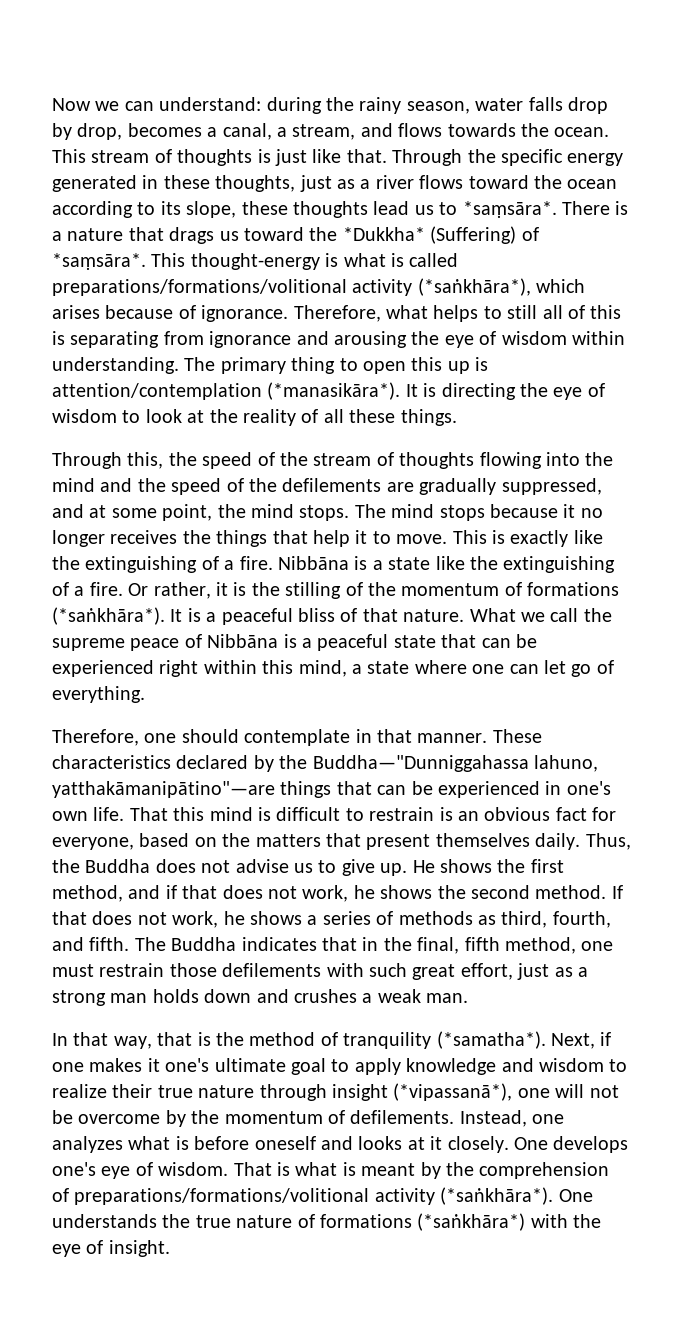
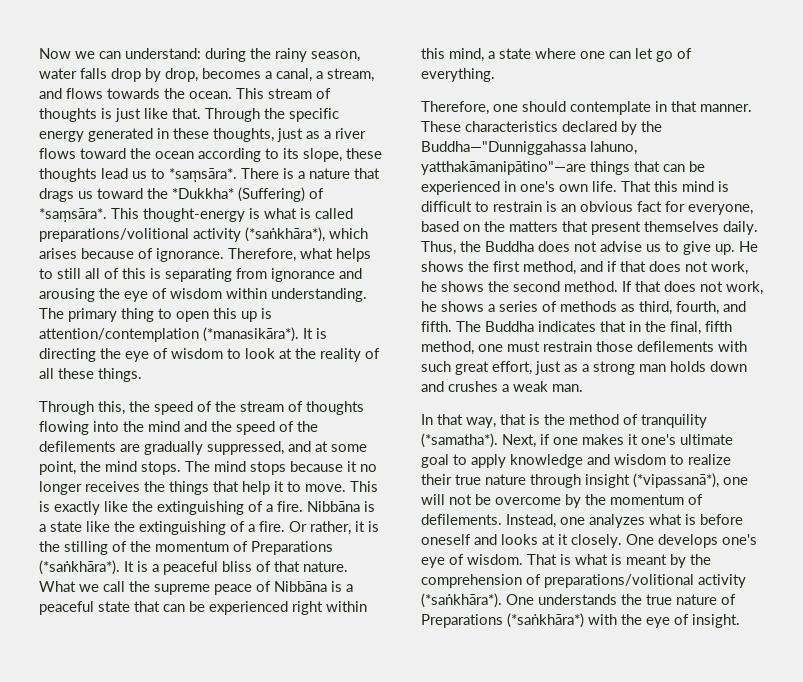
- This thought-energy is what is called preparations/formations/volitional activity (*saṅkhāra*), which arises because of ignorance.
+ This thought-energy is what is called preparations/volitional activity (*saṅkhāra*), which arises because of ignorance.
- Or rather, it is the stilling of the momentum of formations (*saṅkhāra*).
+ Or rather, it is the stilling of the momentum of Preparations (*saṅkhāra*).
- That is what is meant by the comprehension of preparations/formations/volitional activity (*saṅkhāra*).
+ That is what is meant by the comprehension of preparations/volitional activity (*saṅkhāra*).
- One understands the true nature of formations (*saṅkhāra*) with the eye of insight.
+ One understands the true nature of Preparations (*saṅkhāra*) with the eye of insight.

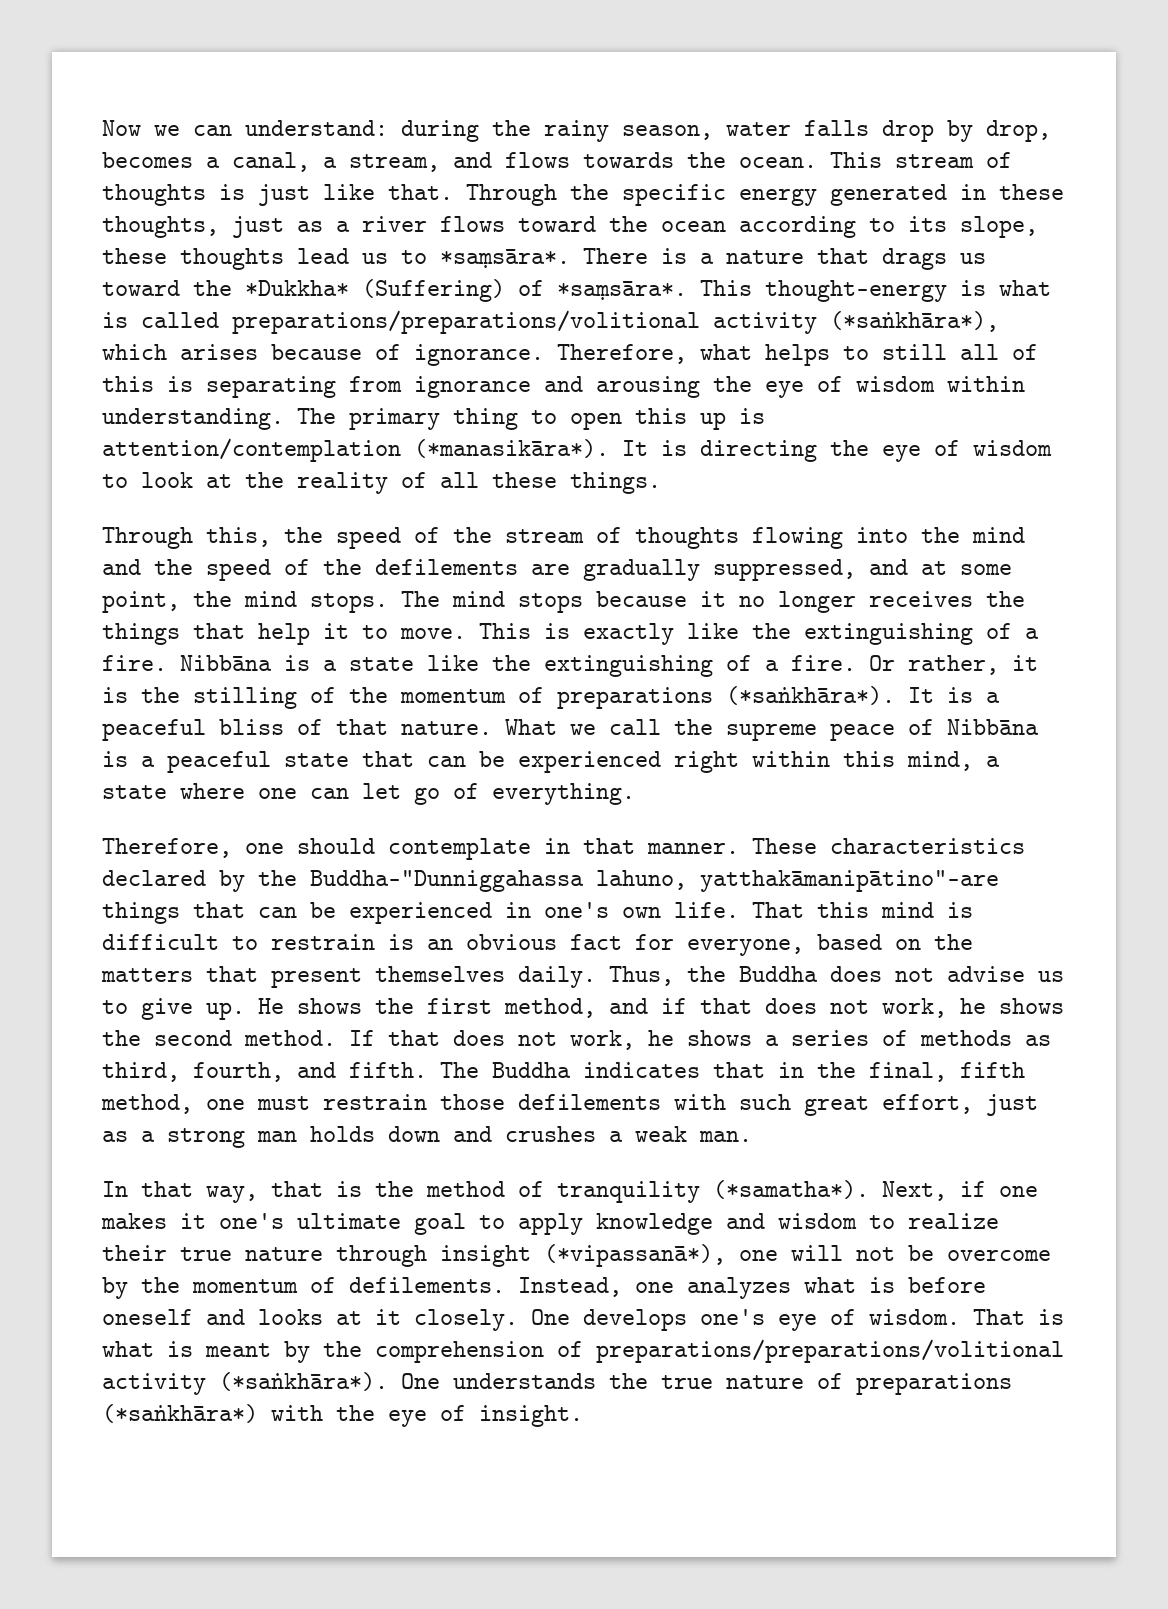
- This thought-energy is what is called preparations/volitional activity (*saṅkhāra*), which arises because of ignorance.
+ This thought-energy is what is called preparations/preparations/volitional activity (*saṅkhāra*), which arises because of ignorance.
- Or rather, it is the stilling of the momentum of Preparations (*saṅkhāra*).
+ Or rather, it is the stilling of the momentum of preparations (*saṅkhāra*).
- That is what is meant by the comprehension of preparations/volitional activity (*saṅkhāra*).
+ That is what is meant by the comprehension of preparations/preparations/volitional activity (*saṅkhāra*).
- One understands the true nature of Preparations (*saṅkhāra*) with the eye of insight.
+ One understands the true nature of preparations (*saṅkhāra*) with the eye of insight.

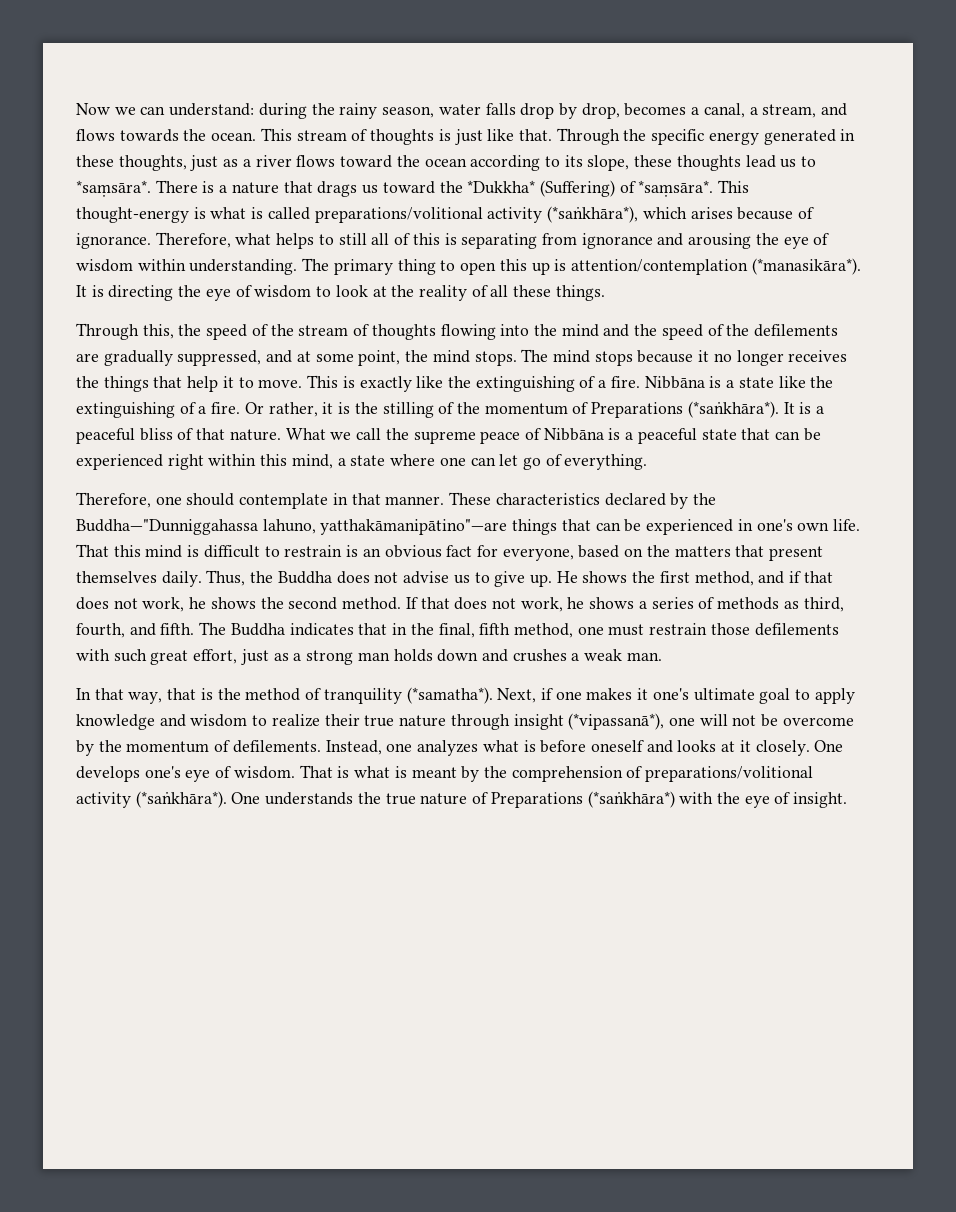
- This thought-energy is what is called preparations/preparations/volitional activity (*saṅkhāra*), which arises because of ignorance.
+ This thought-energy is what is called preparations/volitional activity (*saṅkhāra*), which arises because of ignorance.
- Or rather, it is the stilling of the momentum of preparations (*saṅkhāra*).
+ Or rather, it is the stilling of the momentum of Preparations (*saṅkhāra*).
- That is what is meant by the comprehension of preparations/preparations/volitional activity (*saṅkhāra*).
+ That is what is meant by the comprehension of preparations/volitional activity (*saṅkhāra*).
- One understands the true nature of preparations (*saṅkhāra*) with the eye of insight.
+ One understands the true nature of Preparations (*saṅkhāra*) with the eye of insight.

